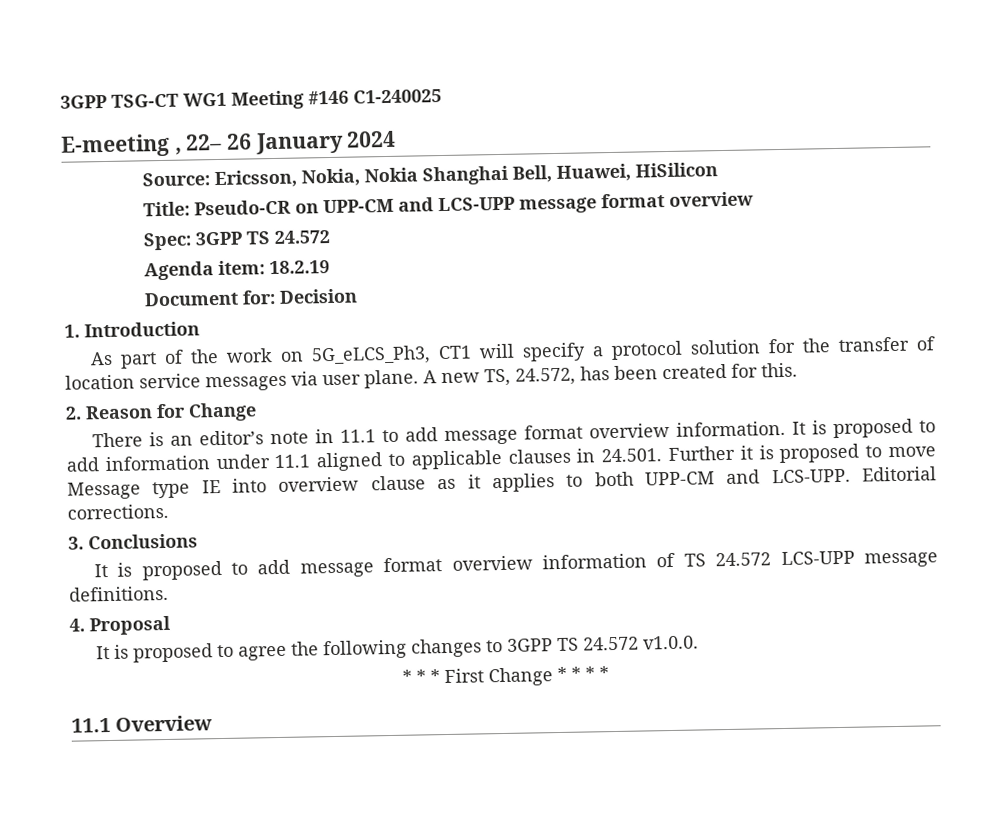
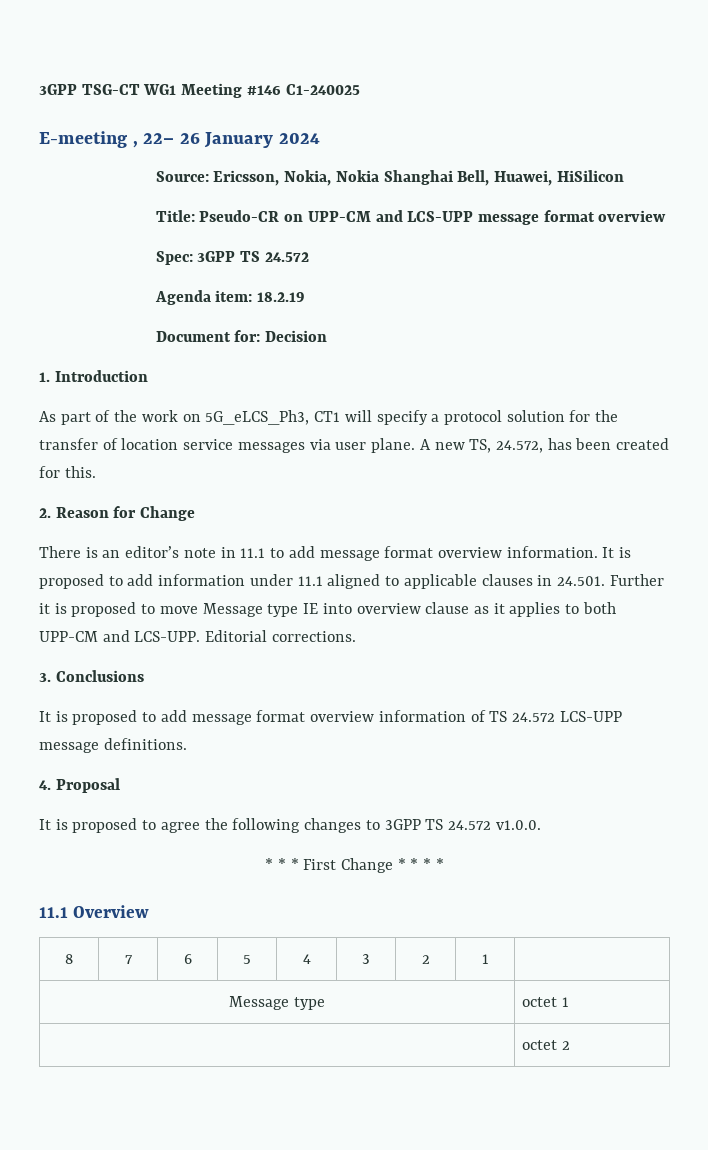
+ 8 | 7 | 6 | 5 | 4 | 3 | 2 | 1 |
+ Message type | octet 1
+ | octet 2

